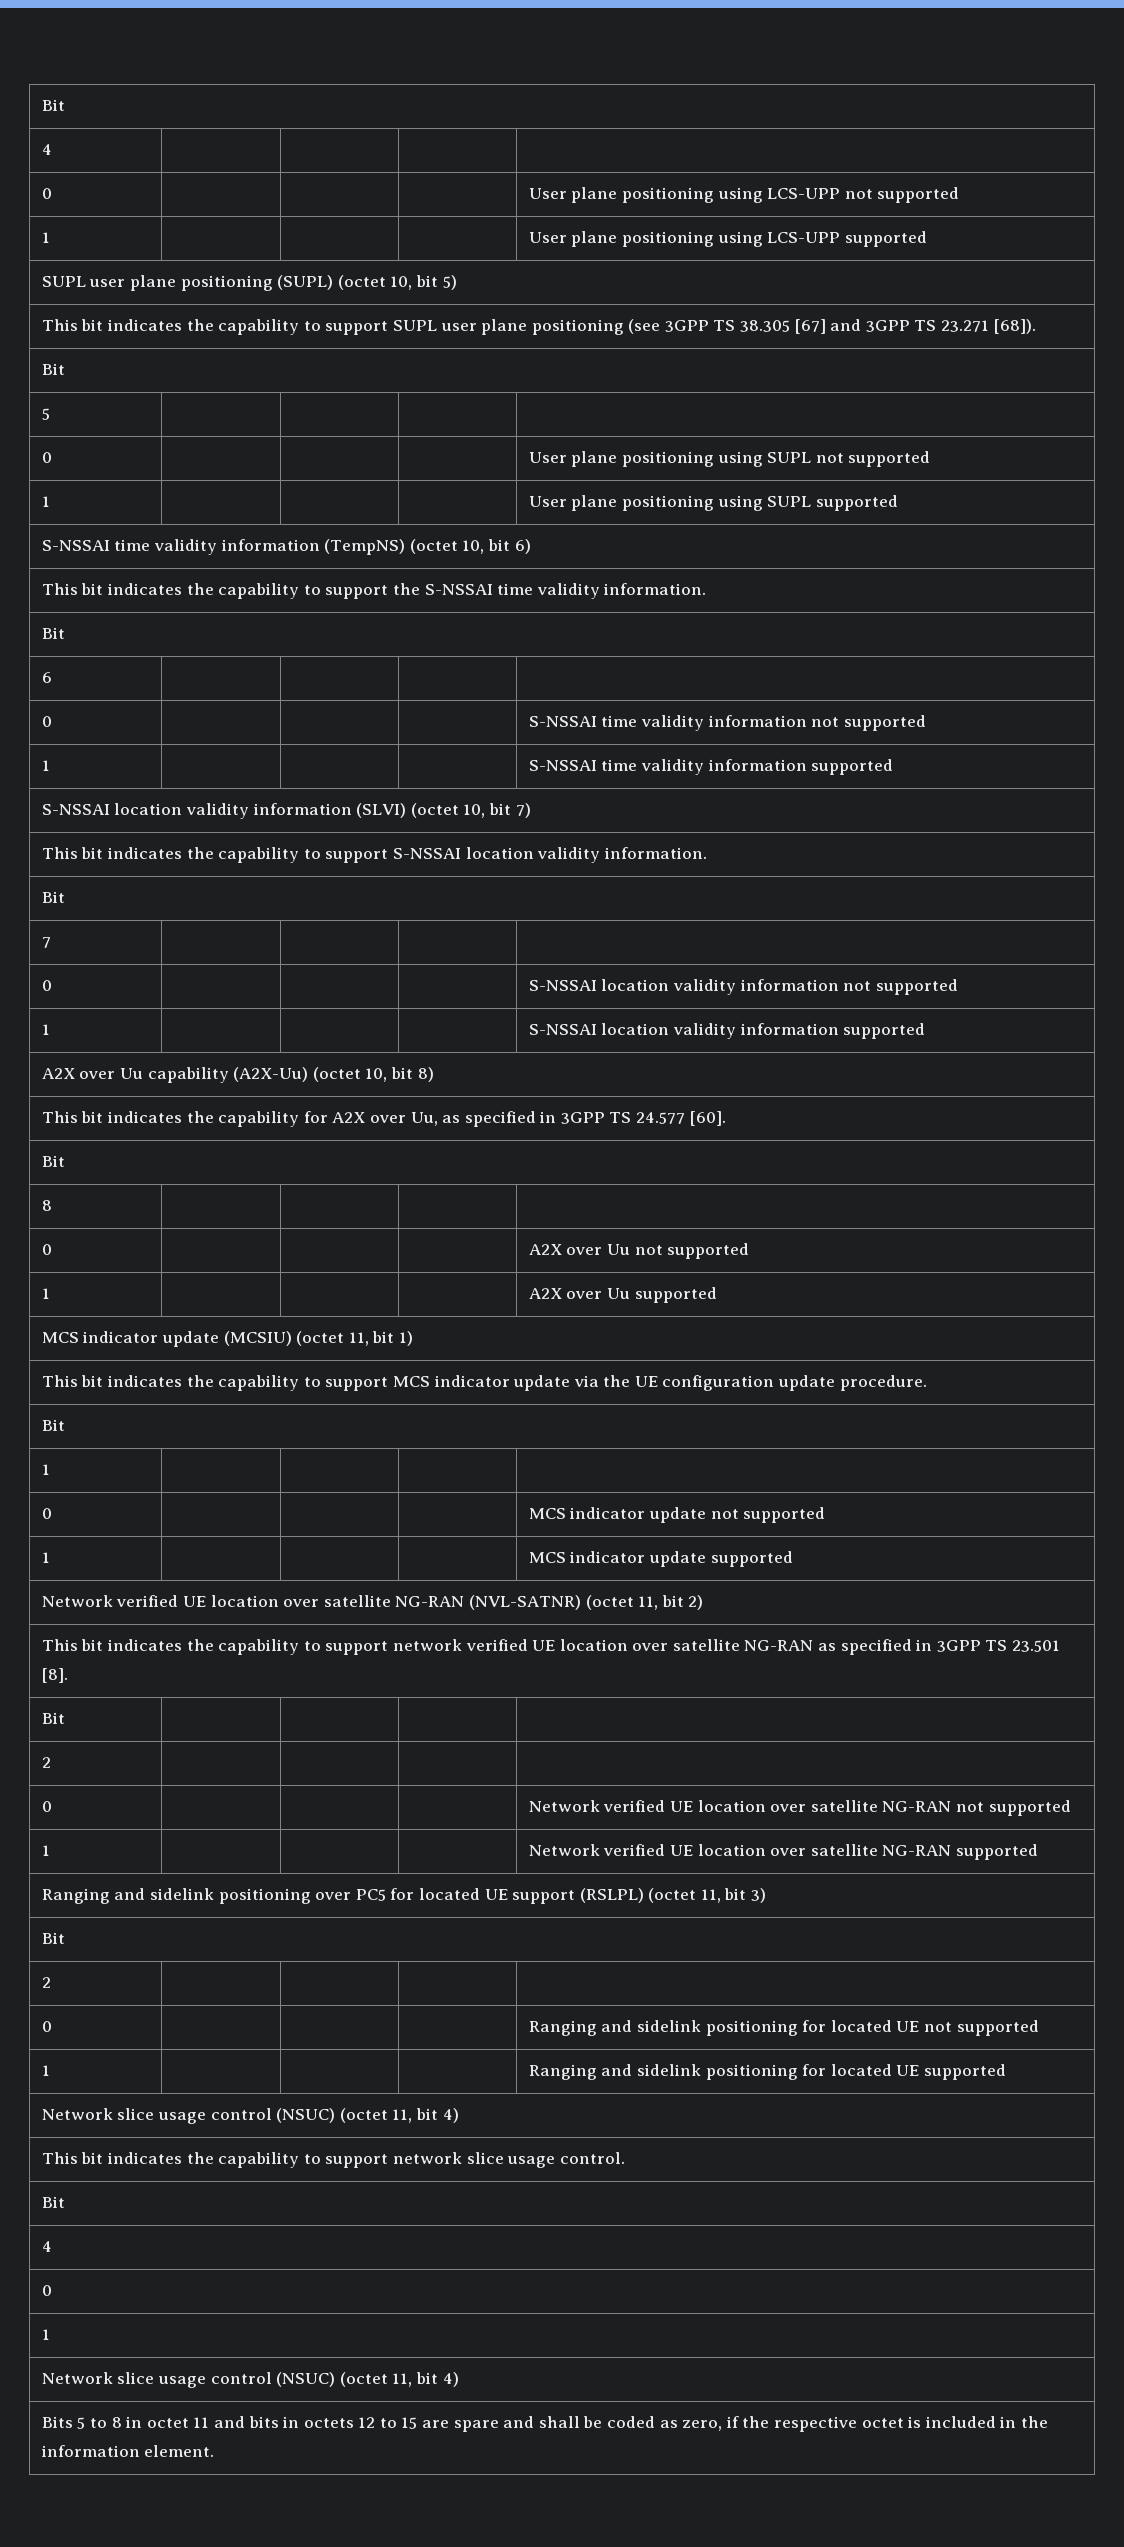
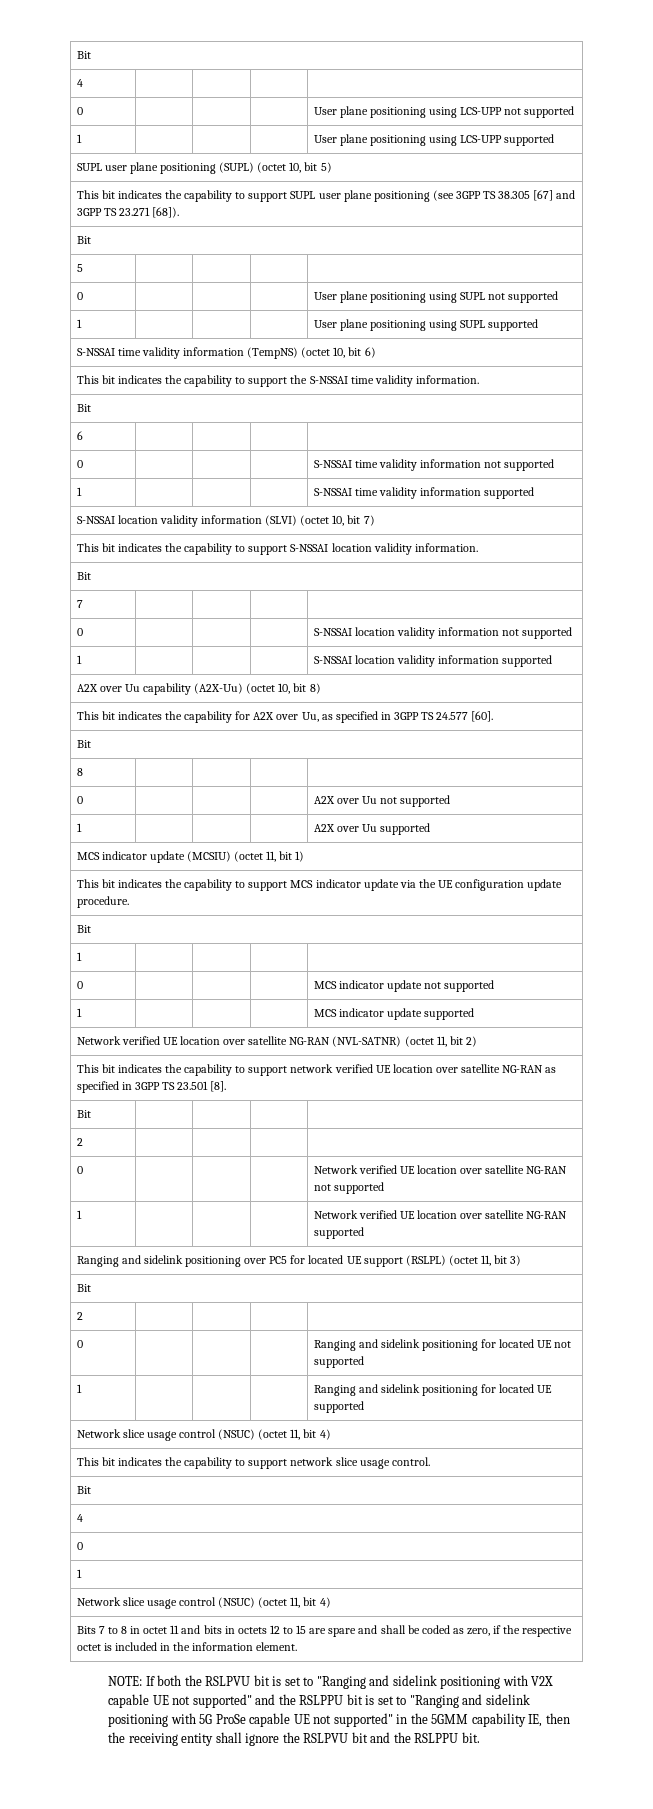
- Bits 5 to 8 in octet 11 and bits in octets 12 to 15 are spare and shall be coded as zero, if the respective octet is included in the information element.
+ Bits 7 to 8 in octet 11 and bits in octets 12 to 15 are spare and shall be coded as zero, if the respective octet is included in the information element.
+ NOTE: If both the RSLPVU bit is set to "Ranging and sidelink positioning with V2X capable UE not supported" and the RSLPPU bit is set to "Ranging and sidelink positioning with 5G ProSe capable UE not supported" in the 5GMM capability IE, then the receiving entity shall ignore the RSLPVU bit and the RSLPPU bit.

